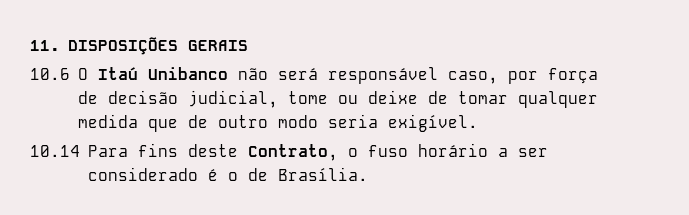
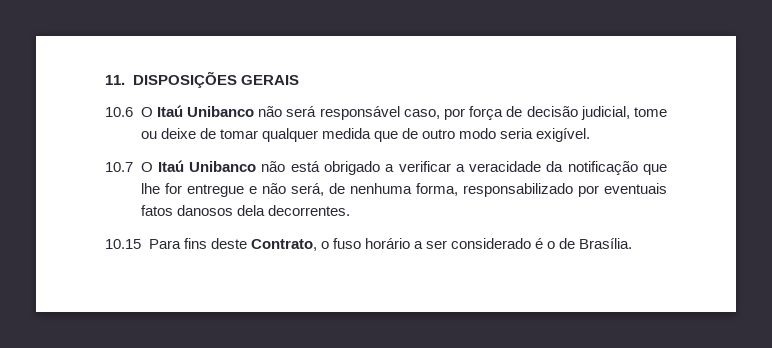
- 10.14 Para fins deste Contrato, o fuso horário a ser considerado é o de Brasília.
+ 10.7 O Itaú Unibanco não está obrigado a verificar a veracidade da notificação que lhe for entregue e não será, de nenhuma forma, responsabilizado por eventuais fatos danosos dela decorrentes.
+ 10.15 Para fins deste Contrato, o fuso horário a ser considerado é o de Brasília.

